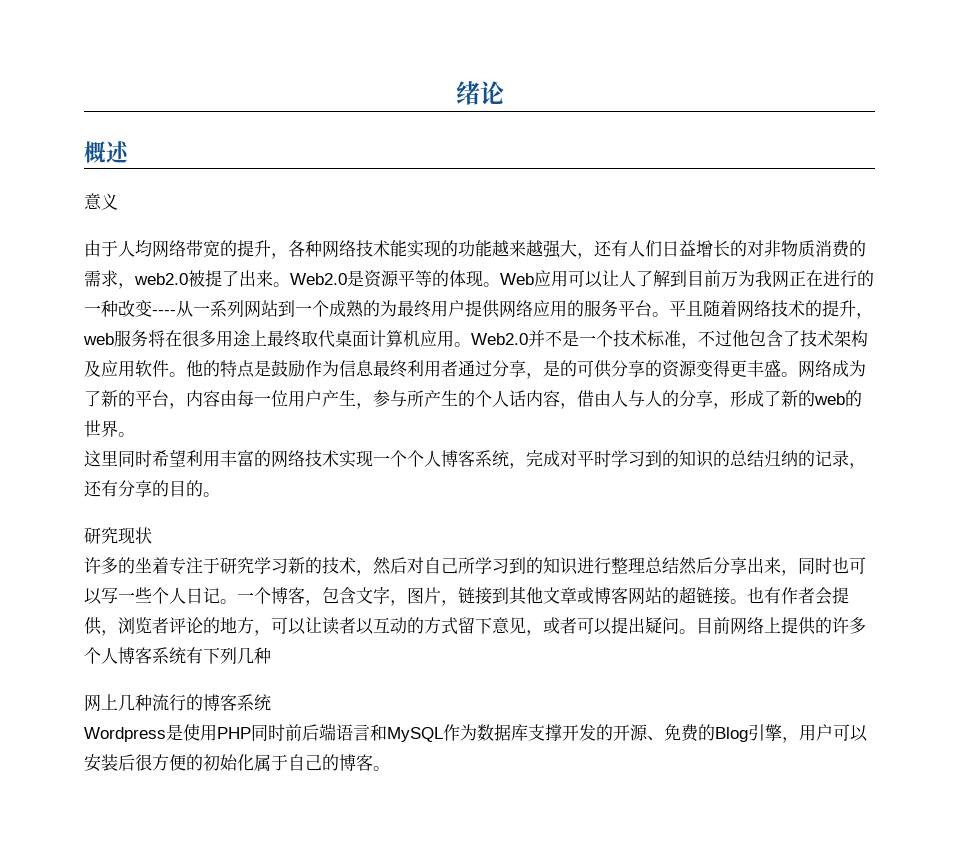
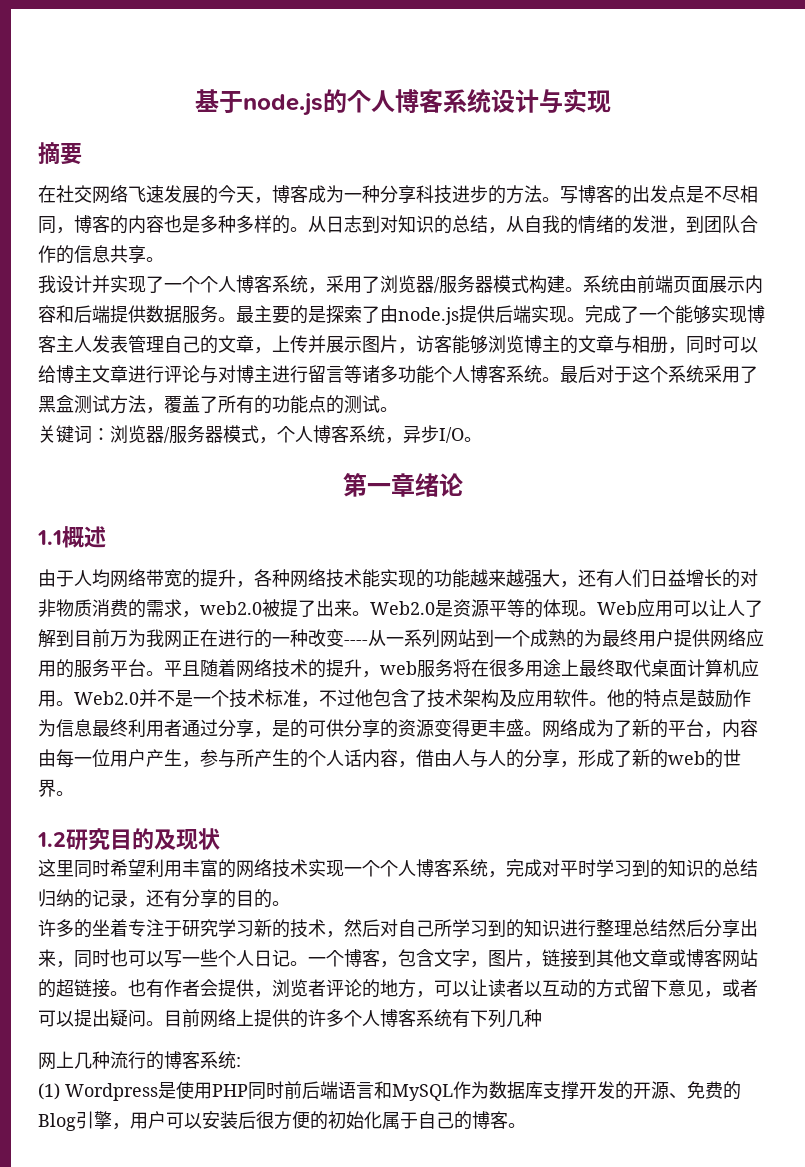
- 绪论
+ 基于node.js的个人博客系统设计与实现
+ 摘要
+ 在社交网络飞速发展的今天，博客成为一种分享科技进步的方法。写博客的出发点是不尽相同，博客的内容也是多种多样的。从日志到对知识的总结，从自我的情绪的发泄，到团队合作的信息共享。
+ 我设计并实现了一个个人博客系统，采用了浏览器/服务器模式构建。系统由前端页面展示内容和后端提供数据服务。最主要的是探索了由node.js提供后端实现。完成了一个能够实现博客主人发表管理自己的文章，上传并展示图片，访客能够浏览博主的文章与相册，同时可以给博主文章进行评论与对博主进行留言等诸多功能个人博客系统。最后对于这个系统采用了黑盒测试方法，覆盖了所有的功能点的测试。
+ 关键词：浏览器/服务器模式，个人博客系统，异步I/O。
+ 第一章绪论
- 概述
+ 1.1概述
- 意义
+ 1.2研究目的及现状
- 研究现状
- 网上几种流行的博客系统
- Wordpress是使用PHP同时前后端语言和MySQL作为数据库支撑开发的开源、免费的Blog引擎，用户可以安装后很方便的初始化属于自己的博客。
+ 网上几种流行的博客系统:
+ (1) Wordpress是使用PHP同时前后端语言和MySQL作为数据库支撑开发的开源、免费的Blog引擎，用户可以安装后很方便的初始化属于自己的博客。

